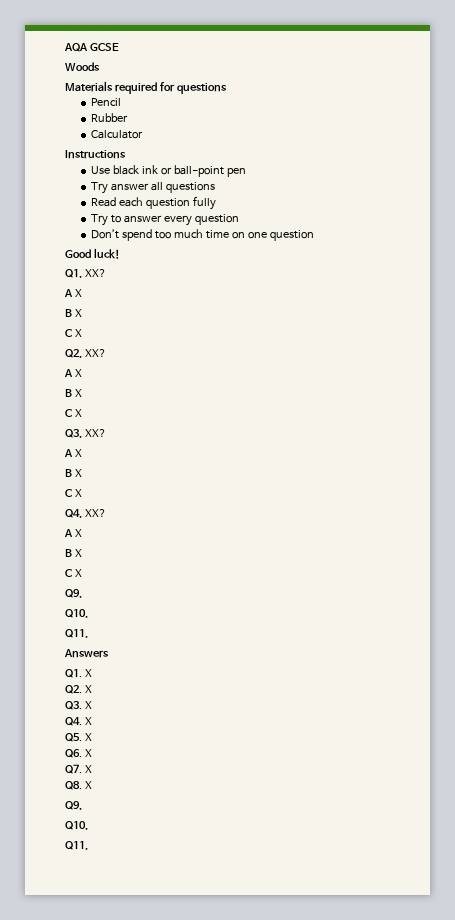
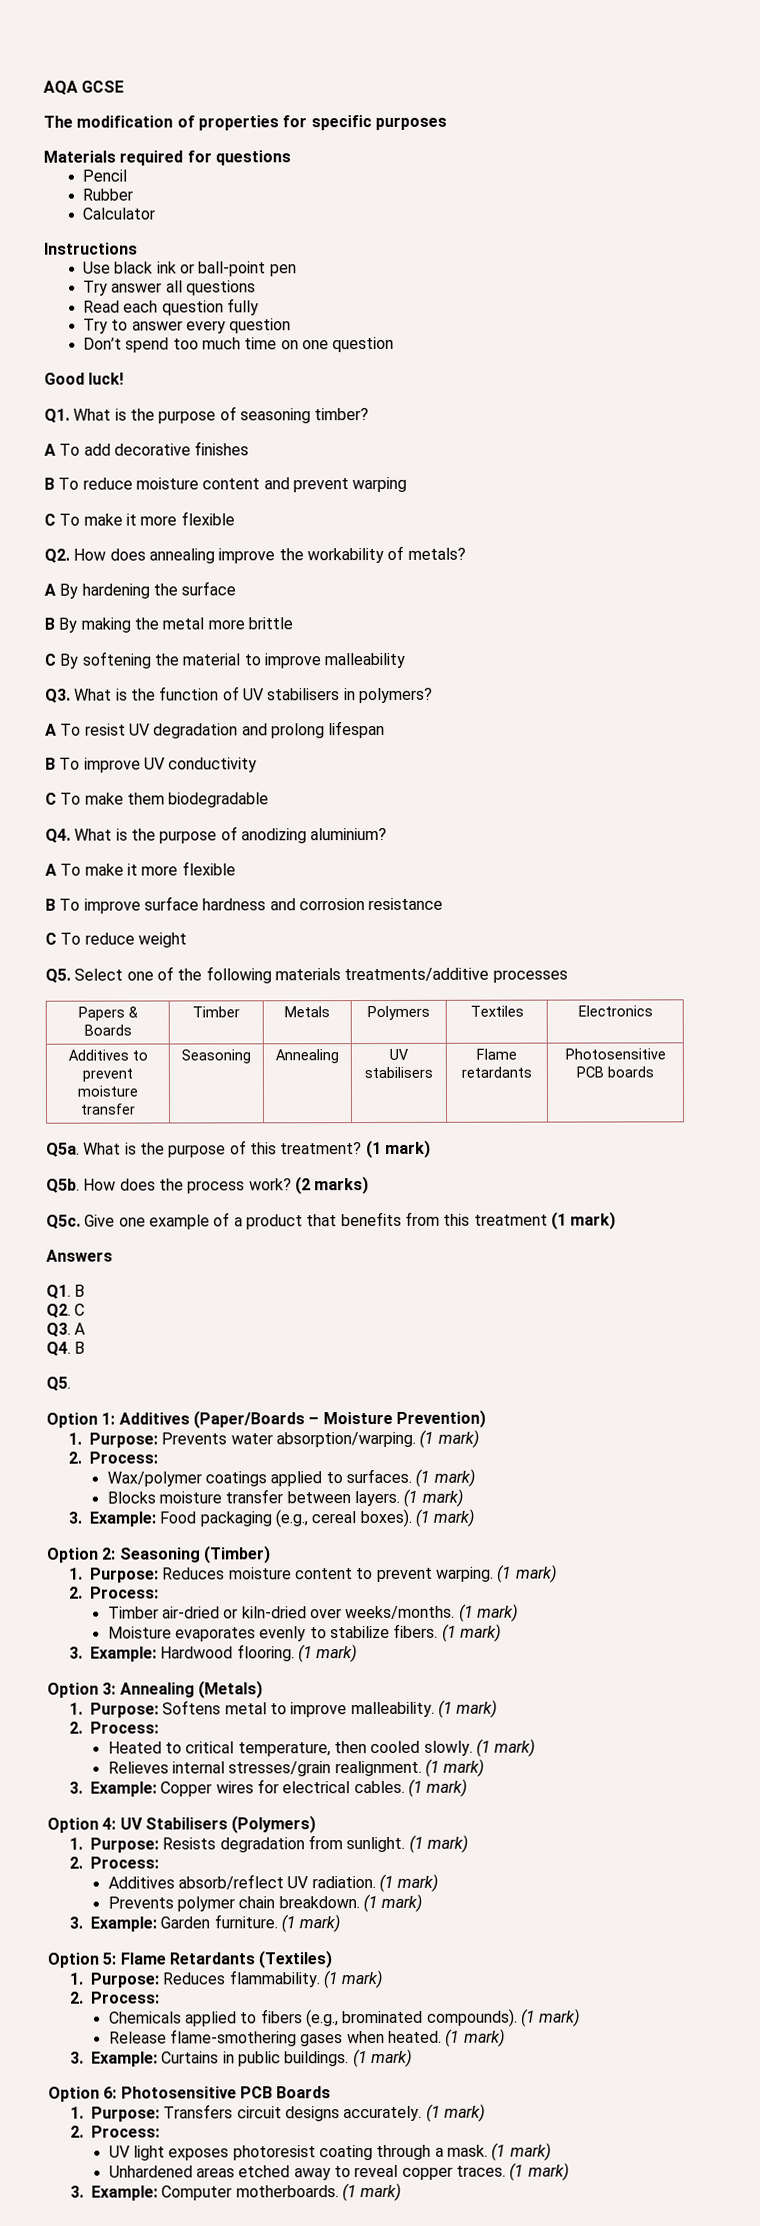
- Woods
+ The modification of properties for specific purposes
- Q1. XX?
- A X
- B X
- C X
- Q2. XX?
- A X
- B X
- C X
- Q3. XX?
- A X
- B X
- C X
- Q4. XX?
- A X
- B X
- C X
- Q9.
- Q10.
- Q11.
+ Q1. What is the purpose of seasoning timber?
+ A To add decorative finishes
+ B To reduce moisture content and prevent warping
+ C To make it more flexible
+ Q2. How does annealing improve the workability of metals?
+ A By hardening the surface
+ B By making the metal more brittle
+ C By softening the material to improve malleability
+ Q3. What is the function of UV stabilisers in polymers?
+ A To resist UV degradation and prolong lifespan
+ B To improve UV conductivity
+ C To make them biodegradable
+ Q4. What is the purpose of anodizing aluminium?
+ A To make it more flexible
+ B To improve surface hardness and corrosion resistance
+ C To reduce weight
+ Q5. Select one of the following materials treatments/additive processes
+ Papers & Boards | Timber | Metals | Polymers | Textiles | Electronics
+ Additives to prevent moisture transfer | Seasoning | Annealing | UV stabilisers | Flame retardants | Photosensitive PCB boards
+ Q5a. What is the purpose of this treatment? (1 mark)
+ Q5b. How does the process work? (2 marks)
+ Q5c. Give one example of a product that benefits from this treatment (1 mark)
- Q1. X
- Q2. X
- Q3. X
- Q4. X
- Q5. X
- Q6. X
- Q7. X
- Q8. X
- Q9.
- Q10.
- Q11.
+ Q1. B
+ Q2. C
+ Q3. A
+ Q4. B
+ Q5.
+ Option 1: Additives (Paper/Boards – Moisture Prevention)
+ 1. Purpose: Prevents water absorption/warping. (1 mark)
+ 2. Process:
+ Wax/polymer coatings applied to surfaces. (1 mark)
+ Blocks moisture transfer between layers. (1 mark)
+ 3. Example: Food packaging (e.g., cereal boxes). (1 mark)
+ Option 2: Seasoning (Timber)
+ 1. Purpose: Reduces moisture content to prevent warping. (1 mark)
+ 2. Process:
+ Timber air-dried or kiln-dried over weeks/months. (1 mark)
+ Moisture evaporates evenly to stabilize fibers. (1 mark)
+ 3. Example: Hardwood flooring. (1 mark)
+ Option 3: Annealing (Metals)
+ 1. Purpose: Softens metal to improve malleability. (1 mark)
+ 2. Process:
+ Heated to critical temperature, then cooled slowly. (1 mark)
+ Relieves internal stresses/grain realignment. (1 mark)
+ 3. Example: Copper wires for electrical cables. (1 mark)
+ Option 4: UV Stabilisers (Polymers)
+ 1. Purpose: Resists degradation from sunlight. (1 mark)
+ 2. Process:
+ Additives absorb/reflect UV radiation. (1 mark)
+ Prevents polymer chain breakdown. (1 mark)
+ 3. Example: Garden furniture. (1 mark)
+ Option 5: Flame Retardants (Textiles)
+ 1. Purpose: Reduces flammability. (1 mark)
+ 2. Process:
+ Chemicals applied to fibers (e.g., brominated compounds). (1 mark)
+ Release flame-smothering gases when heated. (1 mark)
+ 3. Example: Curtains in public buildings. (1 mark)
+ Option 6: Photosensitive PCB Boards
+ 1. Purpose: Transfers circuit designs accurately. (1 mark)
+ 2. Process:
+ UV light exposes photoresist coating through a mask. (1 mark)
+ Unhardened areas etched away to reveal copper traces. (1 mark)
+ 3. Example: Computer motherboards. (1 mark)

